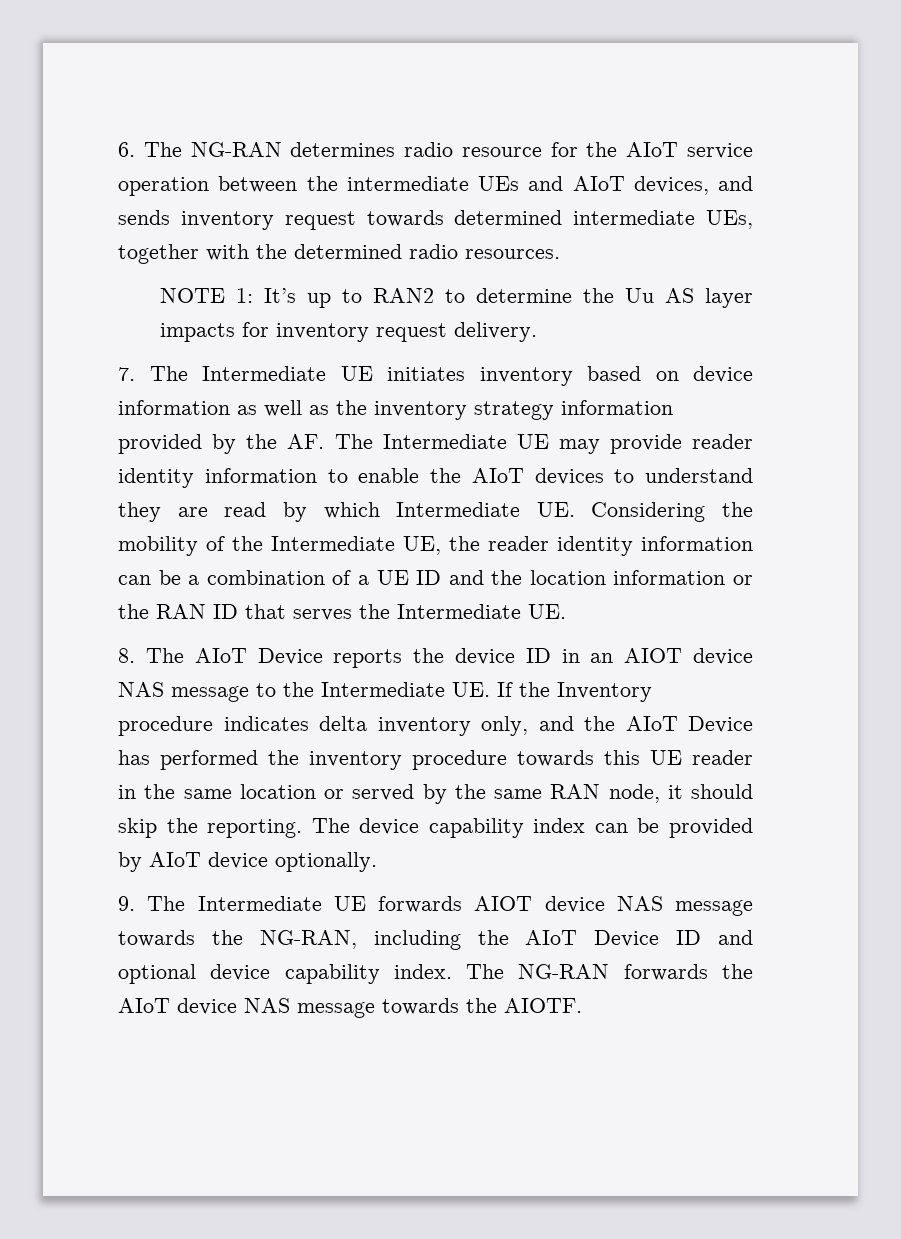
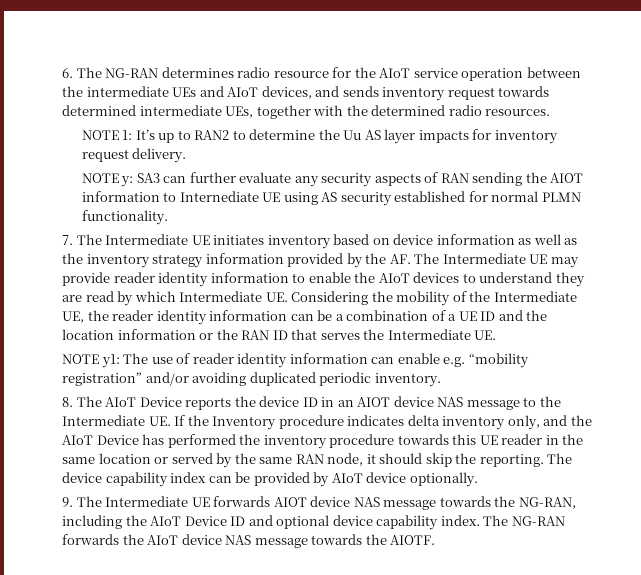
+ NOTE y: SA3 can further evaluate any security aspects of RAN sending the AIOT information to Internediate UE using AS security established for normal PLMN functionality.
+ NOTE y1: The use of reader identity information can enable e.g. “mobility registration” and/or avoiding duplicated periodic inventory.

